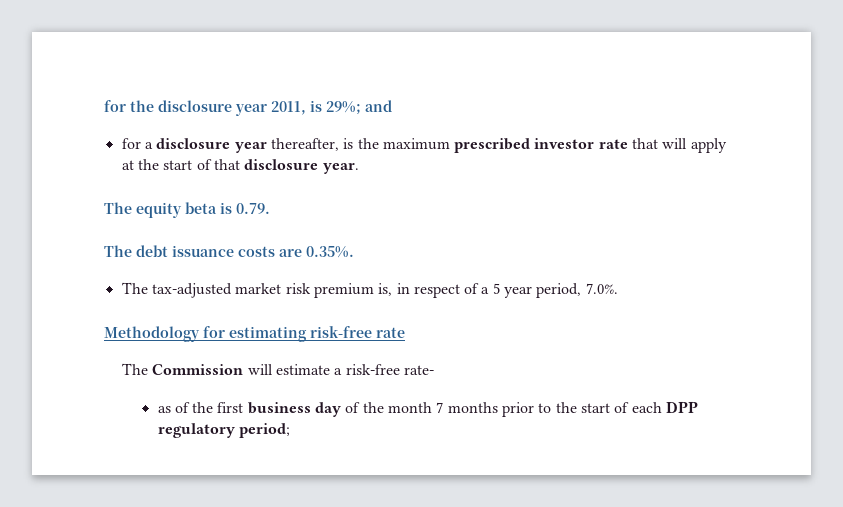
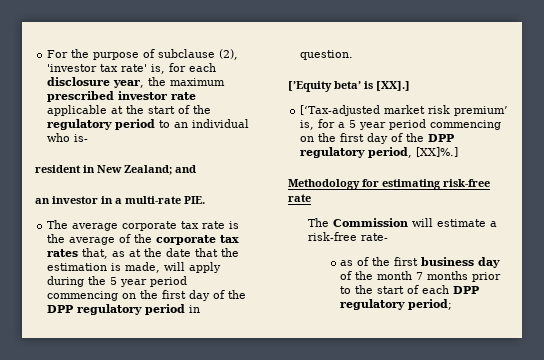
- for the disclosure year 2011, is 29%; and
- for a disclosure year thereafter, is the maximum prescribed investor rate that will apply at the start of that disclosure year.
- The equity beta is 0.79.
- The debt issuance costs are 0.35%.
- The tax-adjusted market risk premium is, in respect of a 5 year period, 7.0%.
+ For the purpose of subclause (2), 'investor tax rate' is, for each disclosure year, the maximum prescribed investor rate applicable at the start of the regulatory period to an individual who is-
+ resident in New Zealand; and
+ an investor in a multi-rate PIE.
+ The average corporate tax rate is the average of the corporate tax rates that, as at the date that the estimation is made, will apply during the 5 year period commencing on the first day of the DPP regulatory period in question.
+ [’Equity beta’ is [XX].]
+ [‘Tax-adjusted market risk premium’ is, for a 5 year period commencing on the first day of the DPP regulatory period, [XX]%.]

